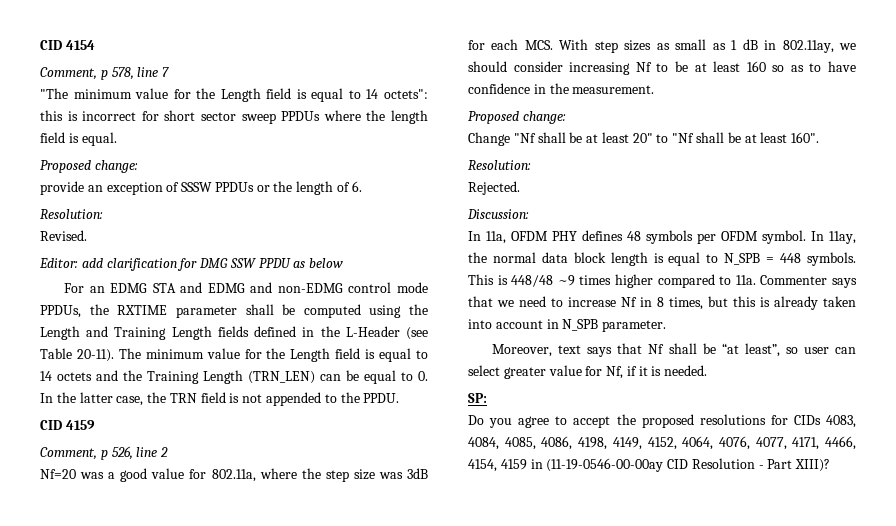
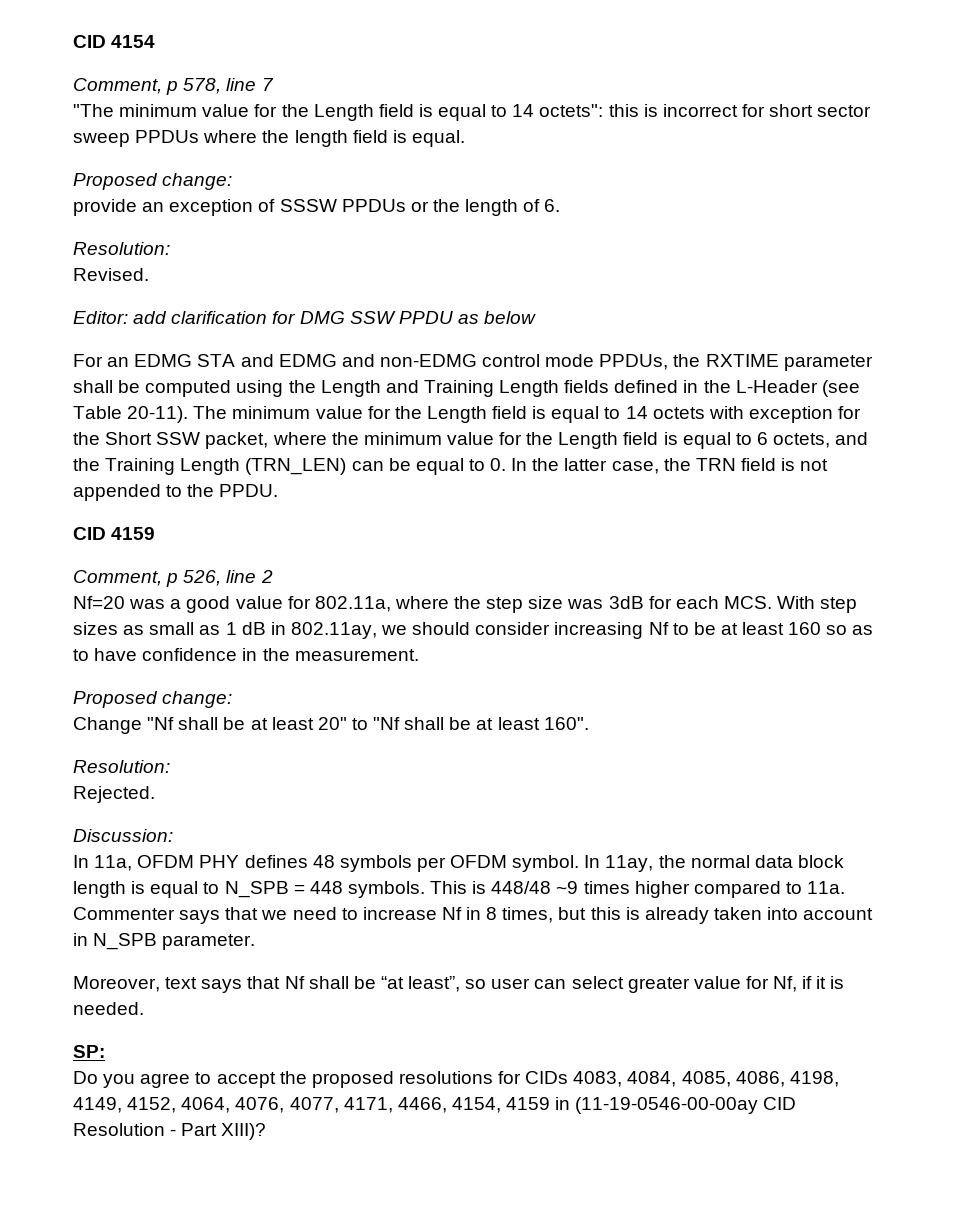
- The minimum value for the Length field is equal to 14 octets and the Training Length (TRN_LEN) can be equal to 0. In the latter case, the TRN field is not appended to the PPDU.
+ The minimum value for the Length field is equal to 14 octets with exception for the Short SSW packet, where the minimum value for the Length field is equal to 6 octets, and the Training Length (TRN_LEN) can be equal to 0. In the latter case, the TRN field is not appended to the PPDU.

